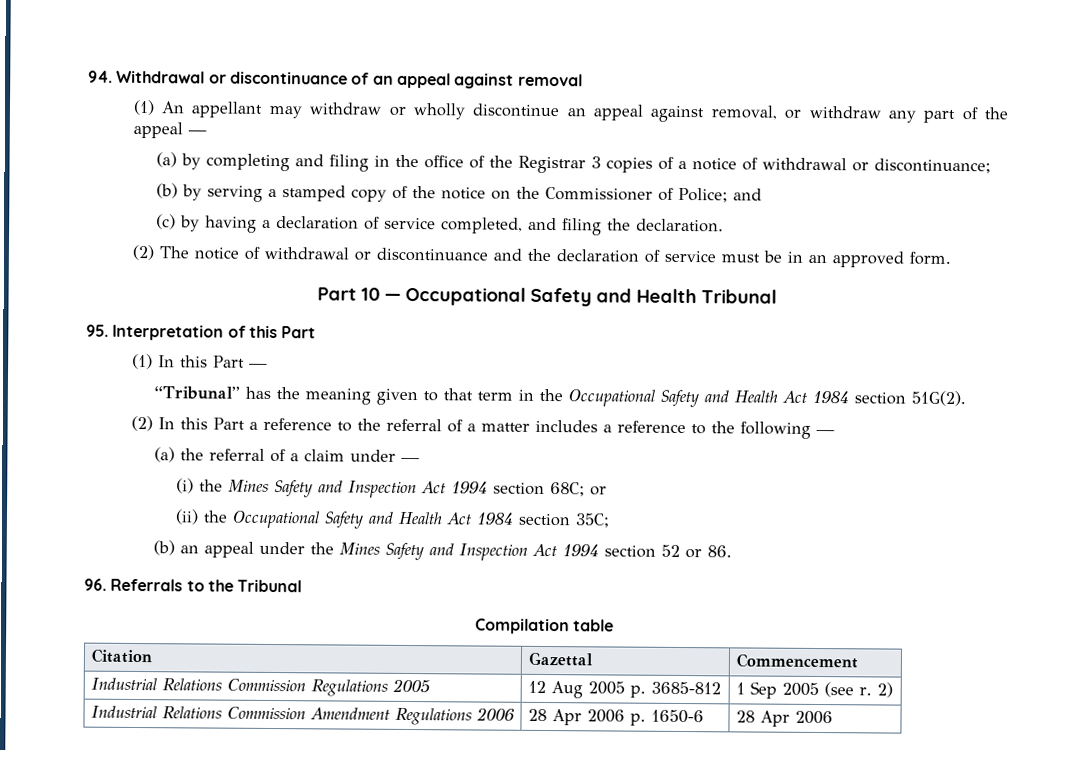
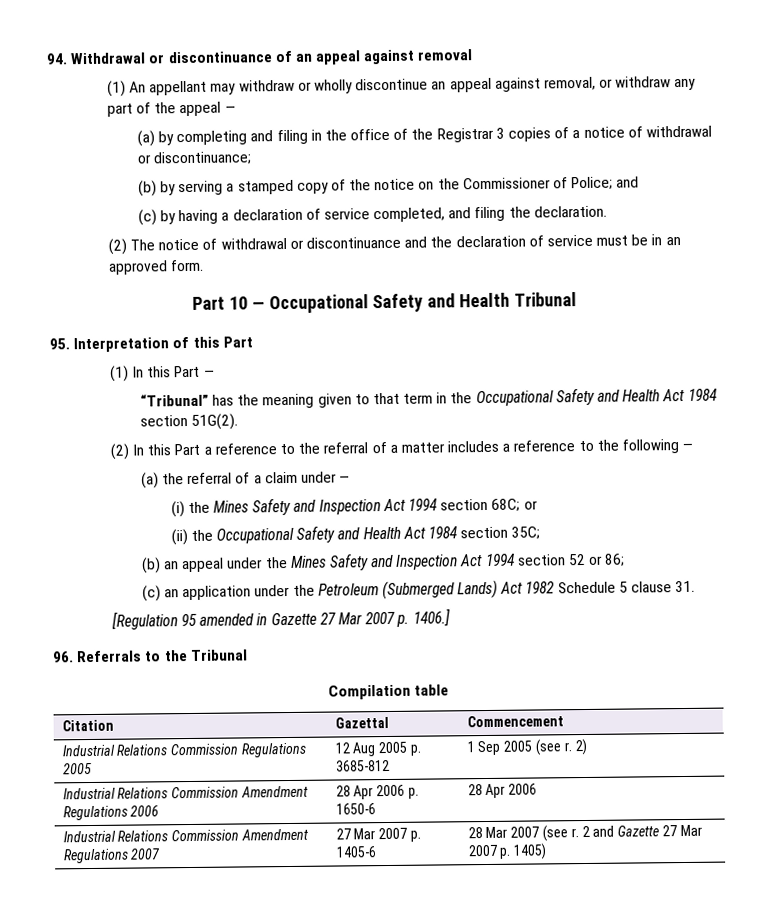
- (b) an appeal under the Mines Safety and Inspection Act 1994 section 52 or 86.
+ (b) an appeal under the Mines Safety and Inspection Act 1994 section 52 or 86;
+ (c) an application under the Petroleum (Submerged Lands) Act 1982 Schedule 5 clause 31.
+ [Regulation 95 amended in Gazette 27 Mar 2007 p. 1406.]
+ Industrial Relations Commission Amendment Regulations 2007 | 27 Mar 2007 p. 1405-6 | 28 Mar 2007 (see r. 2 and Gazette 27 Mar 2007 p. 1405)

